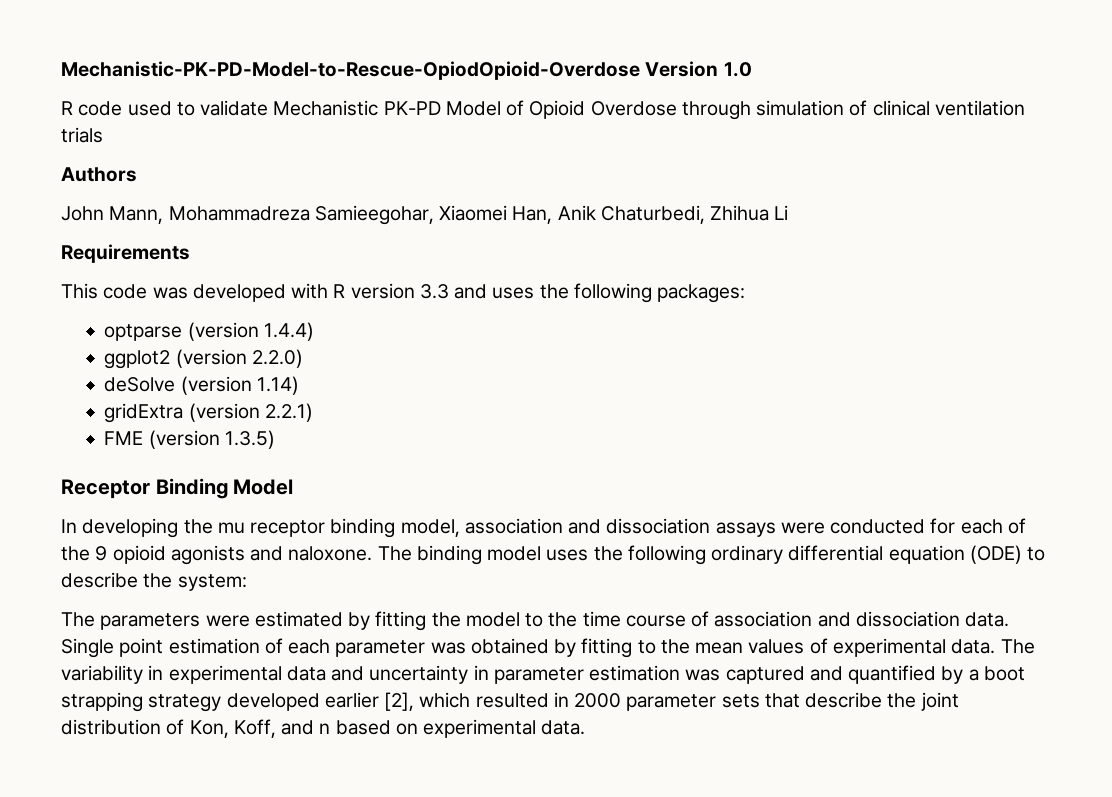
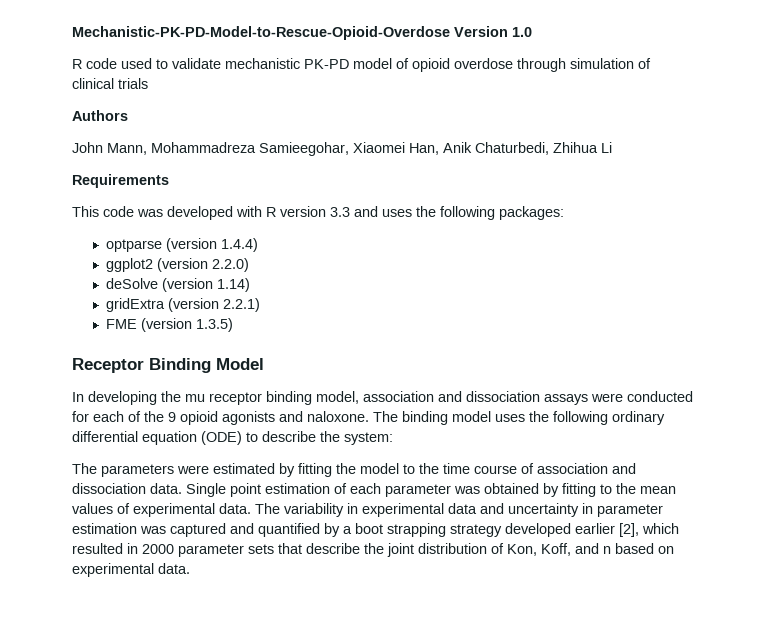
- Mechanistic-PK-PD-Model-to-Rescue-OpiodOpioid-Overdose Version 1.0
+ Mechanistic-PK-PD-Model-to-Rescue-Opioid-Overdose Version 1.0
- R code used to validate Mechanistic PK-PD Model of Opioid Overdose through simulation of clinical ventilation trials
+ R code used to validate mechanistic PK-PD model of opioid overdose through simulation of clinical trials

